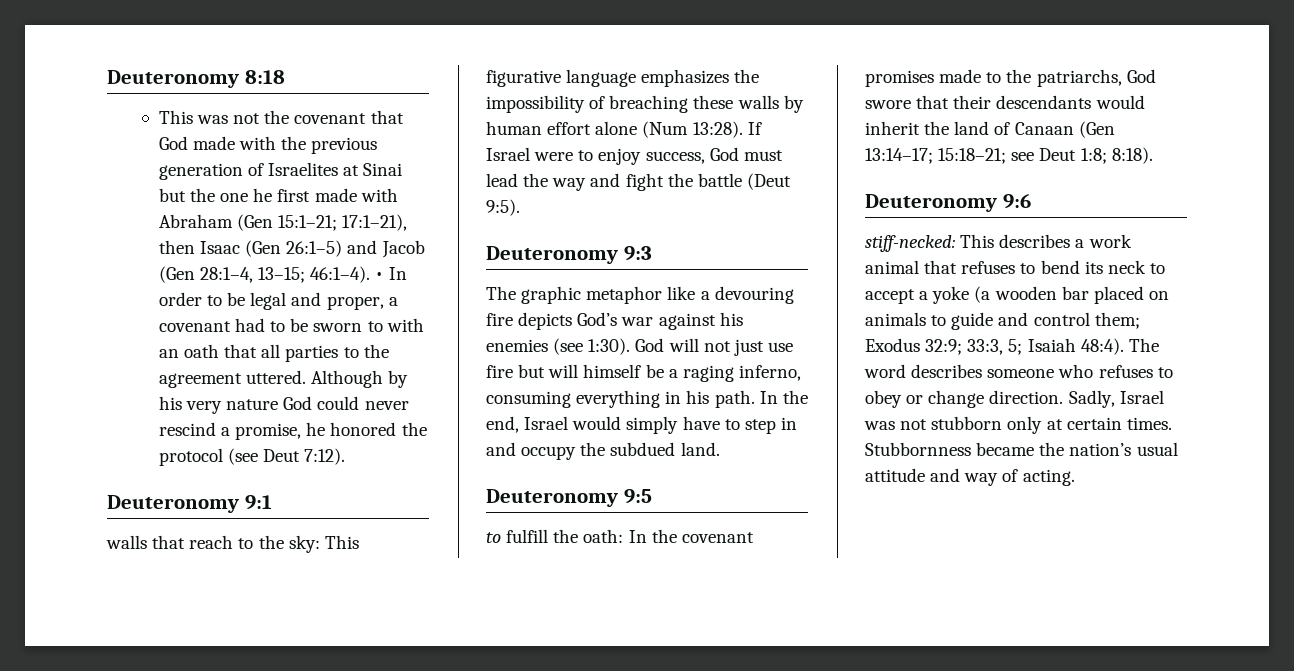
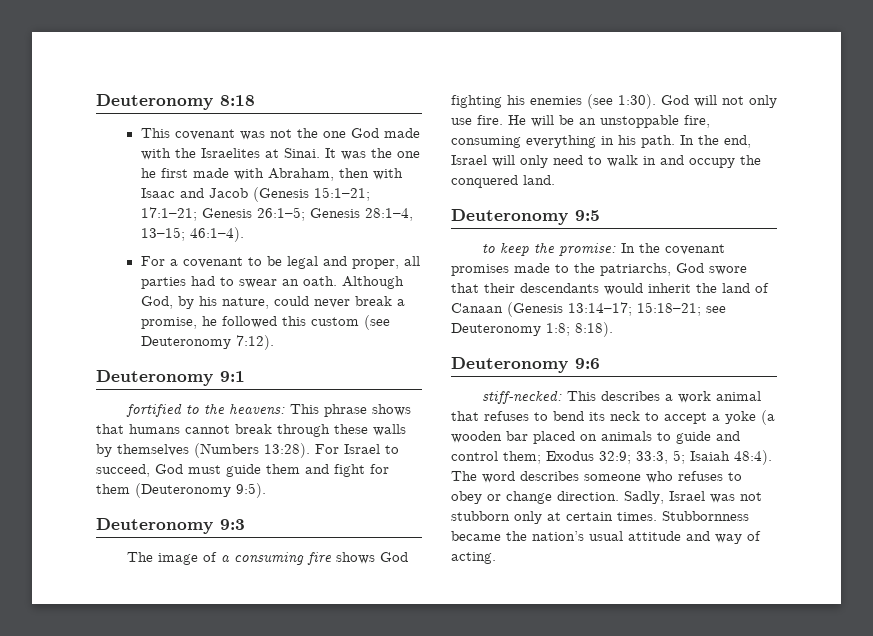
- This was not the covenant that God made with the previous generation of Israelites at Sinai but the one he first made with Abraham (Gen 15:1–21; 17:1–21), then Isaac (Gen 26:1–5) and Jacob (Gen 28:1–4, 13–15; 46:1–4). • In order to be legal and proper, a covenant had to be sworn to with an oath that all parties to the agreement uttered. Although by his very nature God could never rescind a promise, he honored the protocol (see Deut 7:12).
+ This covenant was not the one God made with the Israelites at Sinai. It was the one he first made with Abraham, then with Isaac and Jacob (Genesis 15:1–21; 17:1–21; Genesis 26:1–5; Genesis 28:1–4, 13–15; 46:1–4).
+ For a covenant to be legal and proper, all parties had to swear an oath. Although God, by his nature, could never break a promise, he followed this custom (see Deuteronomy 7:12).
  Deuteronomy 9:1
- walls that reach to the sky: This figurative language emphasizes the impossibility of breaching these walls by human effort alone (Num 13:28). If Israel were to enjoy success, God must lead the way and fight the battle (Deut 9:5).
+ fortified to the heavens: This phrase shows that humans cannot break through these walls by themselves (Numbers 13:28). For Israel to succeed, God must guide them and fight for them (Deuteronomy 9:5).
  Deuteronomy 9:3
- The graphic metaphor like a devouring fire depicts God’s war against his enemies (see 1:30).
+ The image of a consuming fire shows God fighting his enemies (see 1:30).
- God will not just use fire but will himself be a raging inferno, consuming everything in his path.
+ God will not only use fire. He will be an unstoppable fire, consuming everything in his path.
- In the end, Israel would simply have to step in and occupy the subdued land.
+ In the end, Israel will only need to walk in and occupy the conquered land.
- to fulfill the oath: In the covenant promises made to the patriarchs, God swore that their descendants would inherit the land of Canaan (Gen 13:14–17; 15:18–21; see Deut 1:8; 8:18).
+ to keep the promise: In the covenant promises made to the patriarchs, God swore that their descendants would inherit the land of Canaan (Genesis 13:14–17; 15:18–21; see Deuteronomy 1:8; 8:18).

